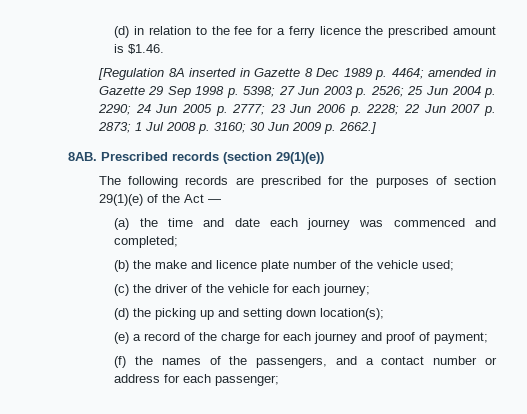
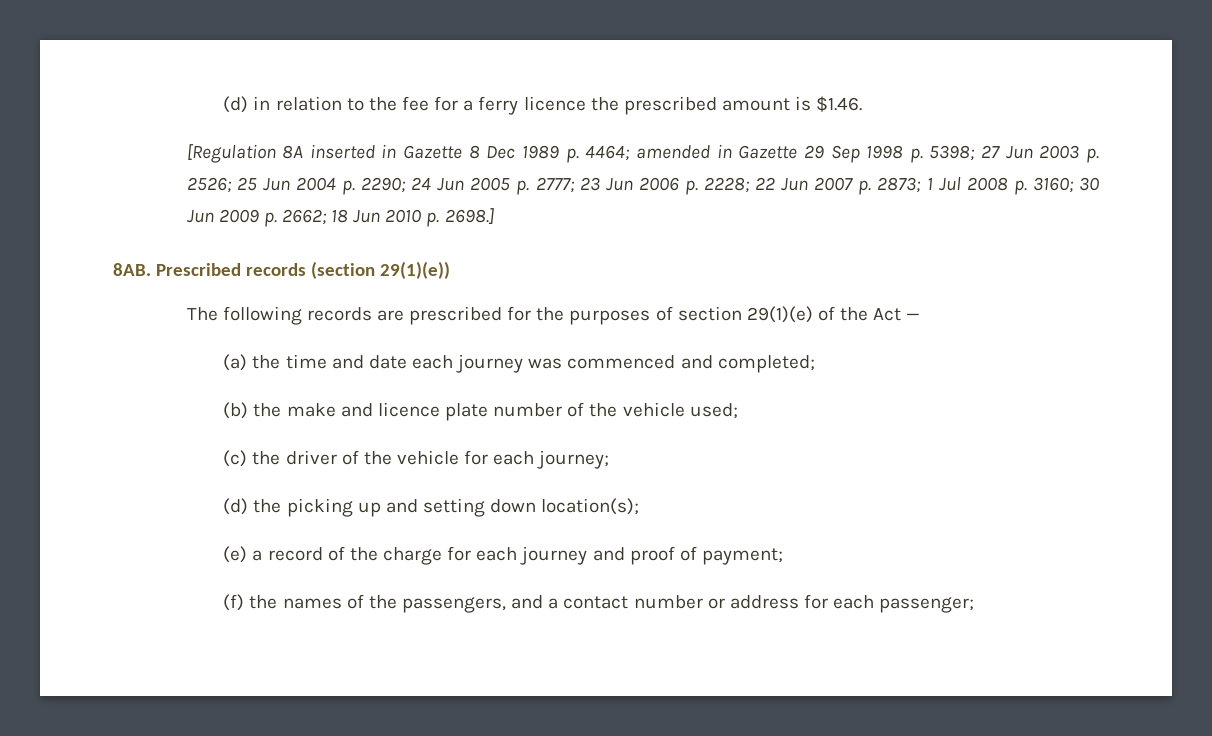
- [Regulation 8A inserted in Gazette 8 Dec 1989 p. 4464; amended in Gazette 29 Sep 1998 p. 5398; 27 Jun 2003 p. 2526; 25 Jun 2004 p. 2290; 24 Jun 2005 p. 2777; 23 Jun 2006 p. 2228; 22 Jun 2007 p. 2873; 1 Jul 2008 p. 3160; 30 Jun 2009 p. 2662.]
+ [Regulation 8A inserted in Gazette 8 Dec 1989 p. 4464; amended in Gazette 29 Sep 1998 p. 5398; 27 Jun 2003 p. 2526; 25 Jun 2004 p. 2290; 24 Jun 2005 p. 2777; 23 Jun 2006 p. 2228; 22 Jun 2007 p. 2873; 1 Jul 2008 p. 3160; 30 Jun 2009 p. 2662; 18 Jun 2010 p. 2698.]

